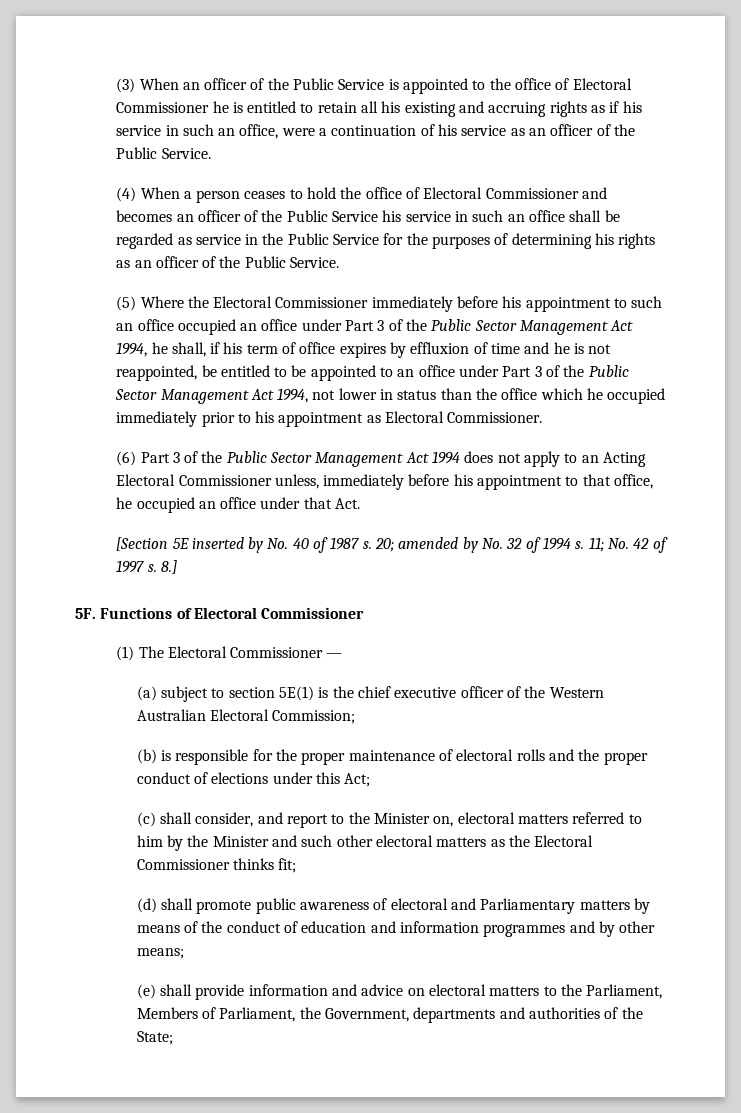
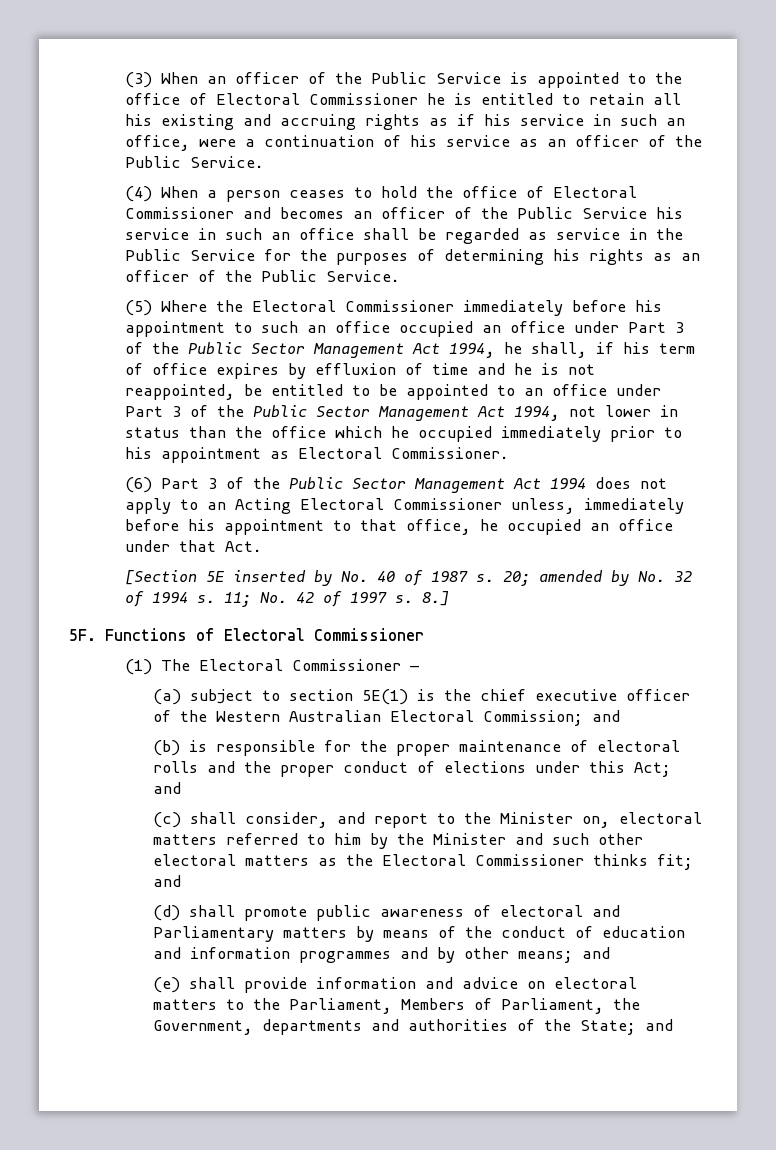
- (a) subject to section 5E(1) is the chief executive officer of the Western Australian Electoral Commission;
+ (a) subject to section 5E(1) is the chief executive officer of the Western Australian Electoral Commission; and
- (b) is responsible for the proper maintenance of electoral rolls and the proper conduct of elections under this Act;
+ (b) is responsible for the proper maintenance of electoral rolls and the proper conduct of elections under this Act; and
- (c) shall consider, and report to the Minister on, electoral matters referred to him by the Minister and such other electoral matters as the Electoral Commissioner thinks fit;
+ (c) shall consider, and report to the Minister on, electoral matters referred to him by the Minister and such other electoral matters as the Electoral Commissioner thinks fit; and
- (d) shall promote public awareness of electoral and Parliamentary matters by means of the conduct of education and information programmes and by other means;
+ (d) shall promote public awareness of electoral and Parliamentary matters by means of the conduct of education and information programmes and by other means; and
- (e) shall provide information and advice on electoral matters to the Parliament, Members of Parliament, the Government, departments and authorities of the State;
+ (e) shall provide information and advice on electoral matters to the Parliament, Members of Parliament, the Government, departments and authorities of the State; and

